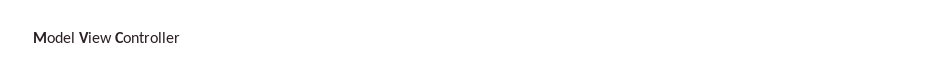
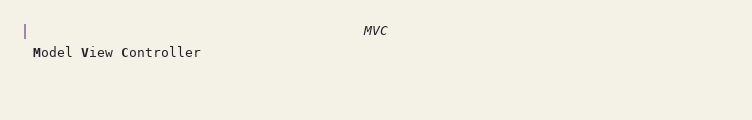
+ MVC

